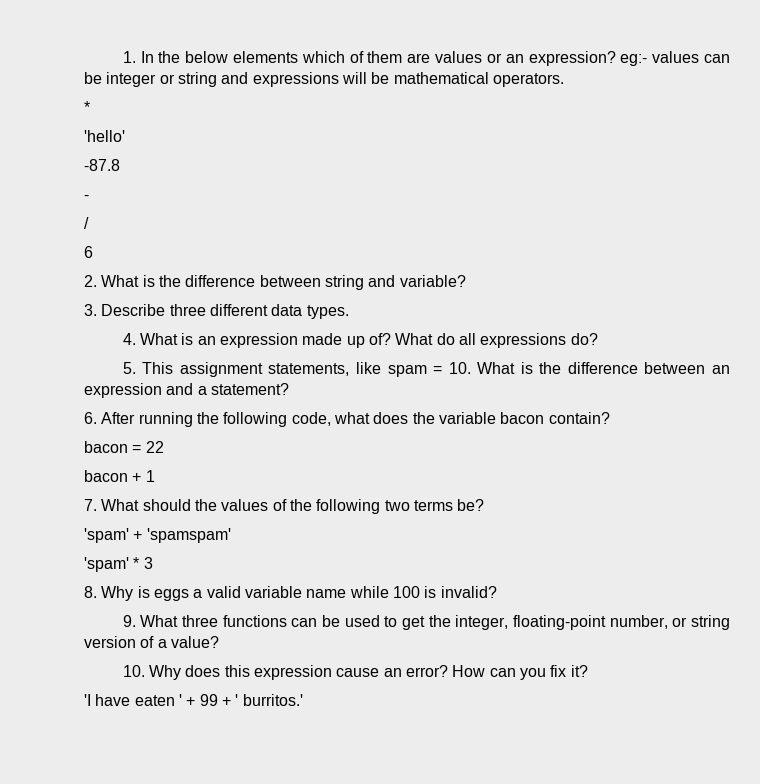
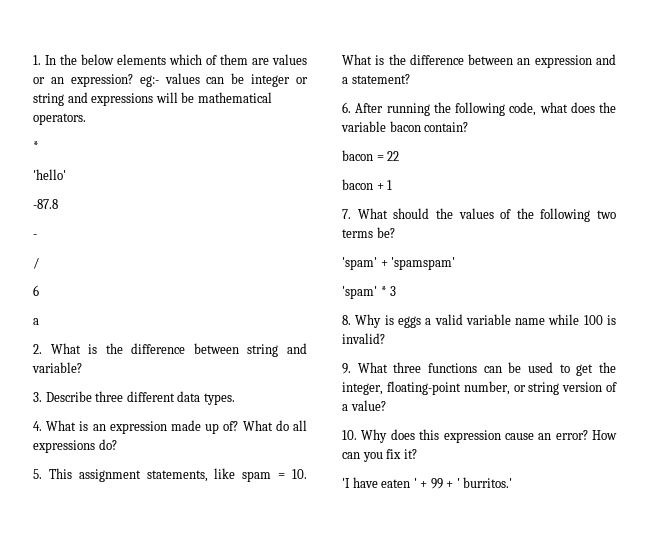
  6
+ a

